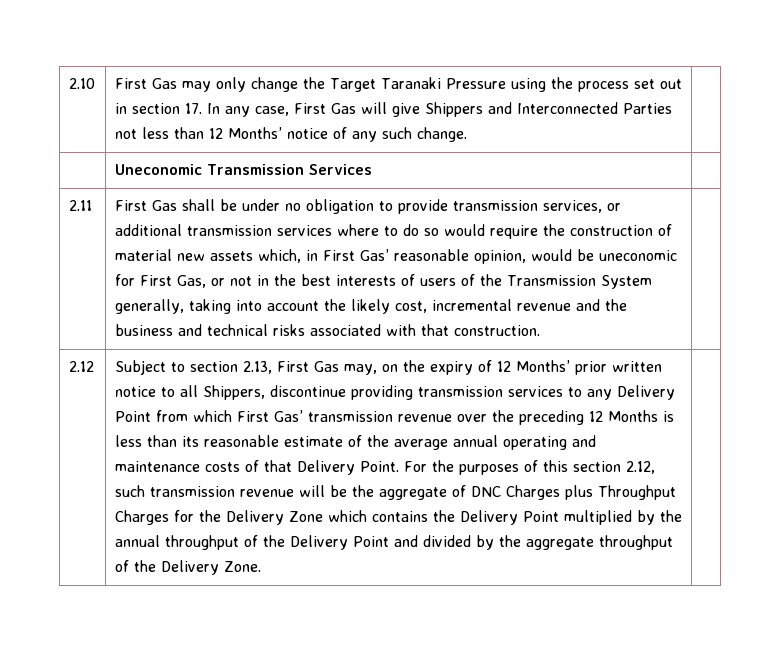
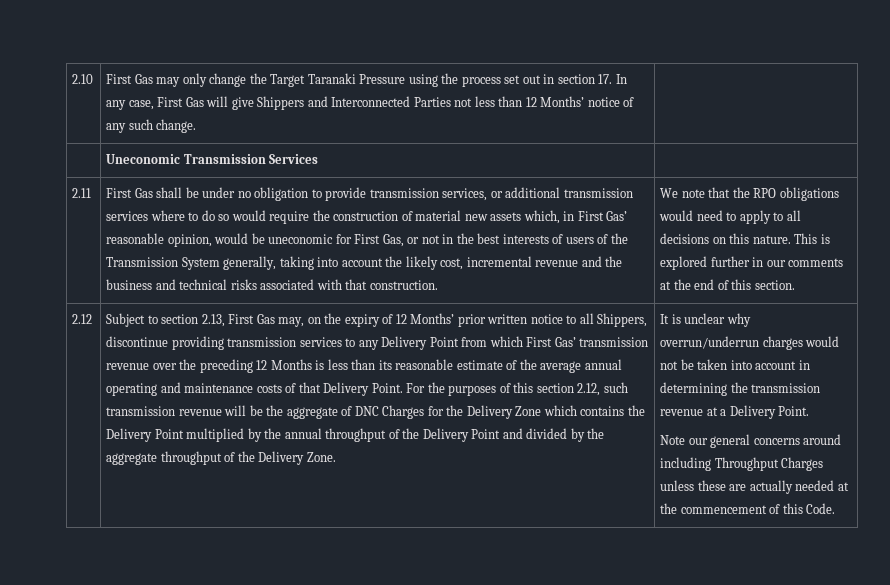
+ We note that the RPO obligations would need to apply to all decisions on this nature. This is explored further in our comments at the end of this section.
- For the purposes of this section 2.12, such transmission revenue will be the aggregate of DNC Charges plus Throughput Charges for the Delivery Zone which contains the Delivery Point multiplied by the annual throughput of the Delivery Point and divided by the aggregate throughput of the Delivery Zone.
+ For the purposes of this section 2.12, such transmission revenue will be the aggregate of DNC Charges for the Delivery Zone which contains the Delivery Point multiplied by the annual throughput of the Delivery Point and divided by the aggregate throughput of the Delivery Zone.
+ It is unclear why overrun/underrun charges would not be taken into account in determining the transmission revenue at a Delivery Point.
+ Note our general concerns around including Throughput Charges unless these are actually needed at the commencement of this Code.

